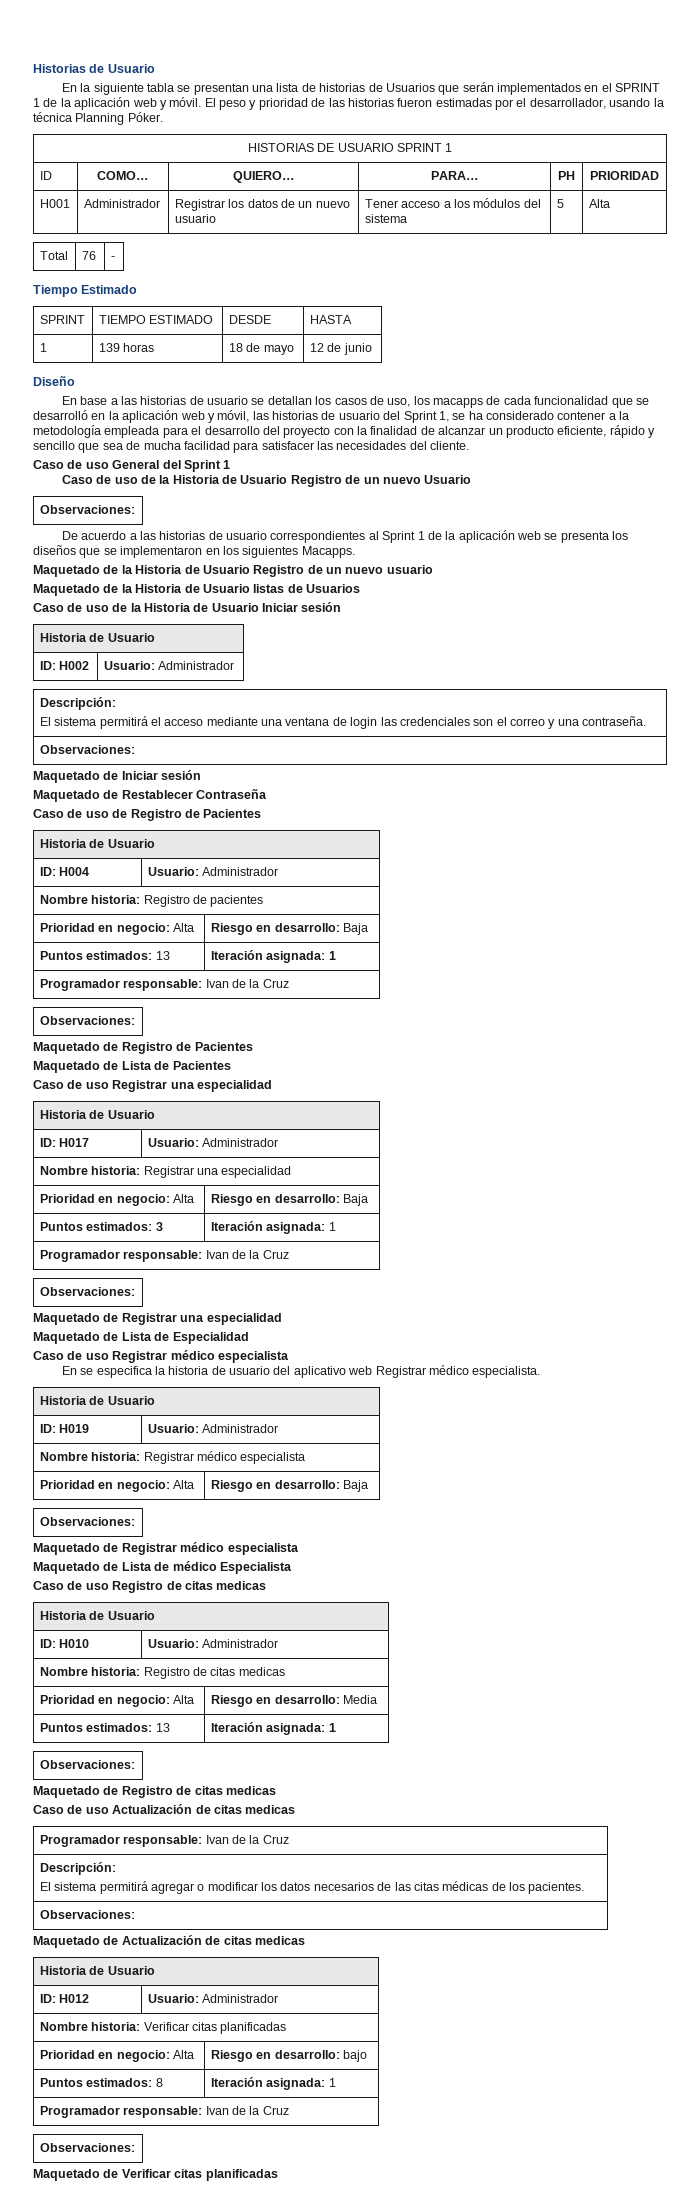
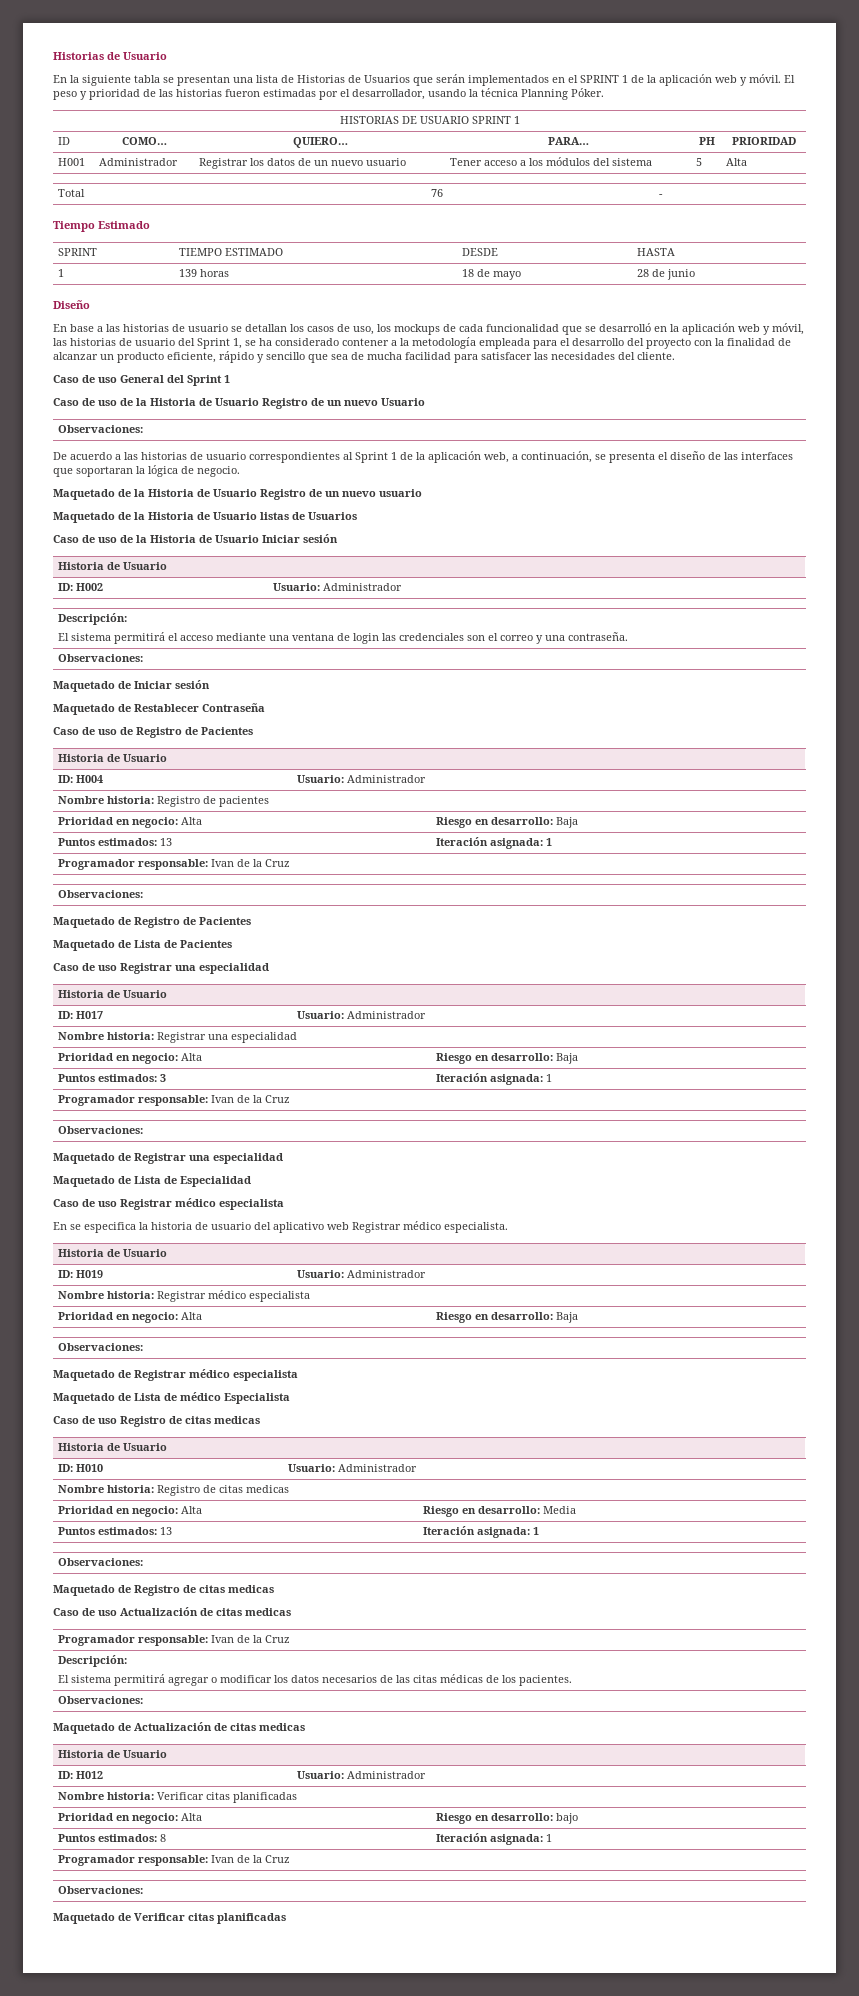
- En la siguiente tabla se presentan una lista de historias de Usuarios que serán implementados en el SPRINT 1 de la aplicación web y móvil.
+ En la siguiente tabla se presentan una lista de Historias de Usuarios que serán implementados en el SPRINT 1 de la aplicación web y móvil.
- 1 | 139 horas | 18 de mayo | 12 de junio
+ 1 | 139 horas | 18 de mayo | 28 de junio
- En base a las historias de usuario se detallan los casos de uso, los macapps de cada funcionalidad que se desarrolló en la aplicación web y móvil, las historias de usuario del Sprint 1, se ha considerado contener a la metodología empleada para el desarrollo del proyecto con la finalidad de alcanzar un producto eficiente, rápido y sencillo que sea de mucha facilidad para satisfacer las necesidades del cliente.
+ En base a las historias de usuario se detallan los casos de uso, los mockups de cada funcionalidad que se desarrolló en la aplicación web y móvil, las historias de usuario del Sprint 1, se ha considerado contener a la metodología empleada para el desarrollo del proyecto con la finalidad de alcanzar un producto eficiente, rápido y sencillo que sea de mucha facilidad para satisfacer las necesidades del cliente.
- De acuerdo a las historias de usuario correspondientes al Sprint 1 de la aplicación web se presenta los diseños que se implementaron en los siguientes Macapps.
+ De acuerdo a las historias de usuario correspondientes al Sprint 1 de la aplicación web, a continuación, se presenta el diseño de las interfaces que soportaran la lógica de negocio.

